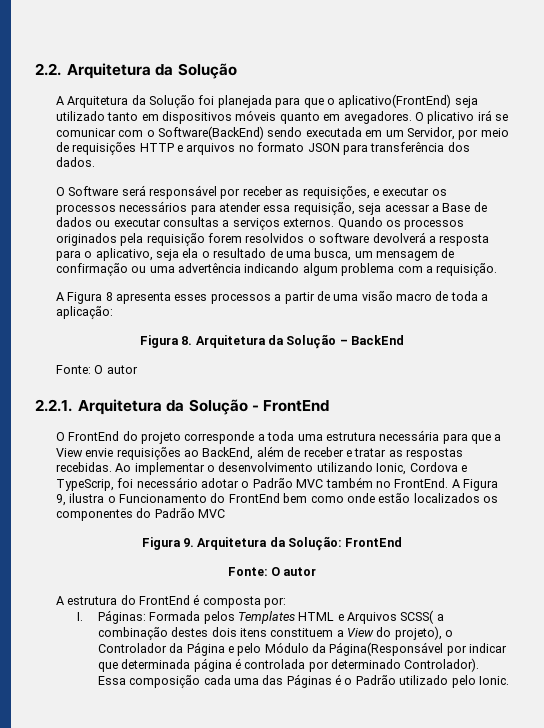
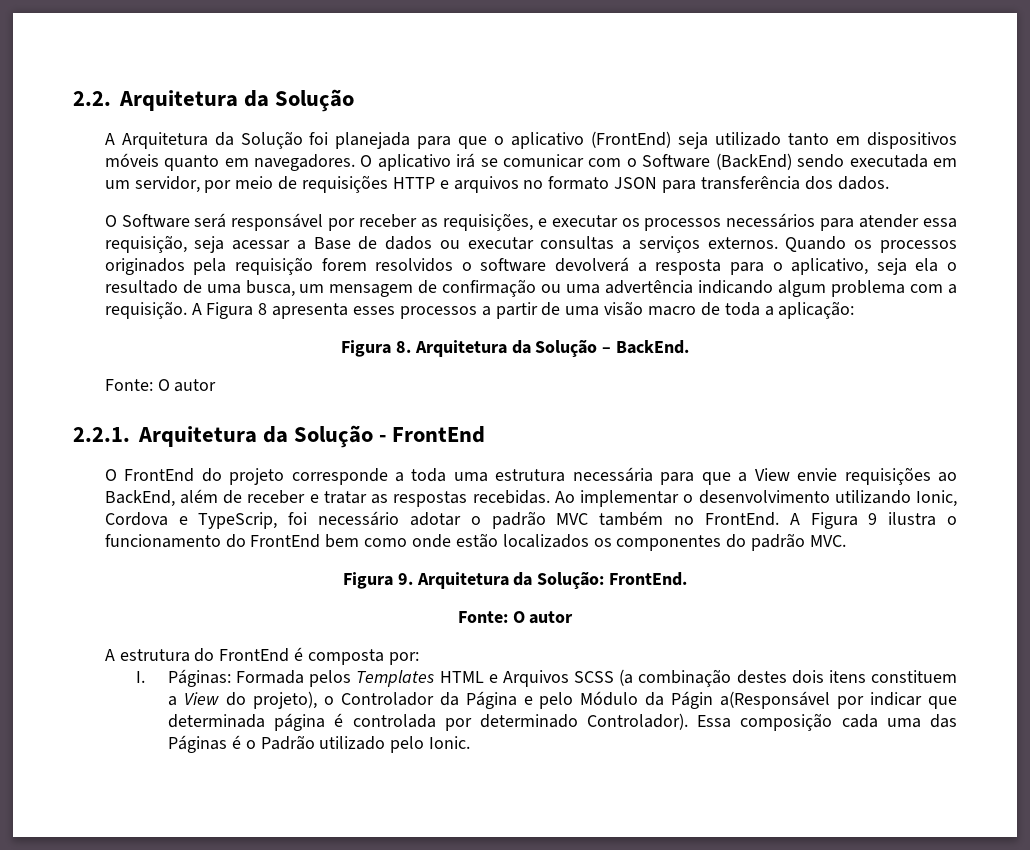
- A Arquitetura da Solução foi planejada para que o aplicativo(FrontEnd) seja utilizado tanto em dispositivos móveis quanto em avegadores. O plicativo irá se comunicar com o Software(BackEnd) sendo executada em um Servidor, por meio de requisições HTTP e arquivos no formato JSON para transferência dos dados.
+ A Arquitetura da Solução foi planejada para que o aplicativo (FrontEnd) seja utilizado tanto em dispositivos móveis quanto em navegadores. O aplicativo irá se comunicar com o Software (BackEnd) sendo executada em um servidor, por meio de requisições HTTP e arquivos no formato JSON para transferência dos dados.
- Quando os processos originados pela requisição forem resolvidos o software devolverá a resposta para o aplicativo, seja ela o resultado de uma busca, um mensagem de confirmação ou uma advertência indicando algum problema com a requisição.
- A Figura 8 apresenta esses processos a partir de uma visão macro de toda a aplicação:
+ Quando os processos originados pela requisição forem resolvidos o software devolverá a resposta para o aplicativo, seja ela o resultado de uma busca, um mensagem de confirmação ou uma advertência indicando algum problema com a requisição. A Figura 8 apresenta esses processos a partir de uma visão macro de toda a aplicação:
- Figura 8. Arquitetura da Solução – BackEnd
+ Figura 8. Arquitetura da Solução – BackEnd.
- Ao implementar o desenvolvimento utilizando Ionic, Cordova e TypeScrip, foi necessário adotar o Padrão MVC também no FrontEnd.
+ Ao implementar o desenvolvimento utilizando Ionic, Cordova e TypeScrip, foi necessário adotar o padrão MVC também no FrontEnd.
- A Figura 9, ilustra o Funcionamento do FrontEnd bem como onde estão localizados os componentes do Padrão MVC
+ A Figura 9 ilustra o funcionamento do FrontEnd bem como onde estão localizados os componentes do padrão MVC.
- Figura 9. Arquitetura da Solução: FrontEnd
+ Figura 9. Arquitetura da Solução: FrontEnd.
- I. Páginas: Formada pelos Templates HTML e Arquivos SCSS( a combinação destes dois itens constituem a View do projeto), o Controlador da Página e pelo Módulo da Página(Responsável por indicar que determinada página é controlada por determinado Controlador).
+ I. Páginas: Formada pelos Templates HTML e Arquivos SCSS (a combinação destes dois itens constituem a View do projeto), o Controlador da Página e pelo Módulo da Págin a(Responsável por indicar que determinada página é controlada por determinado Controlador).

